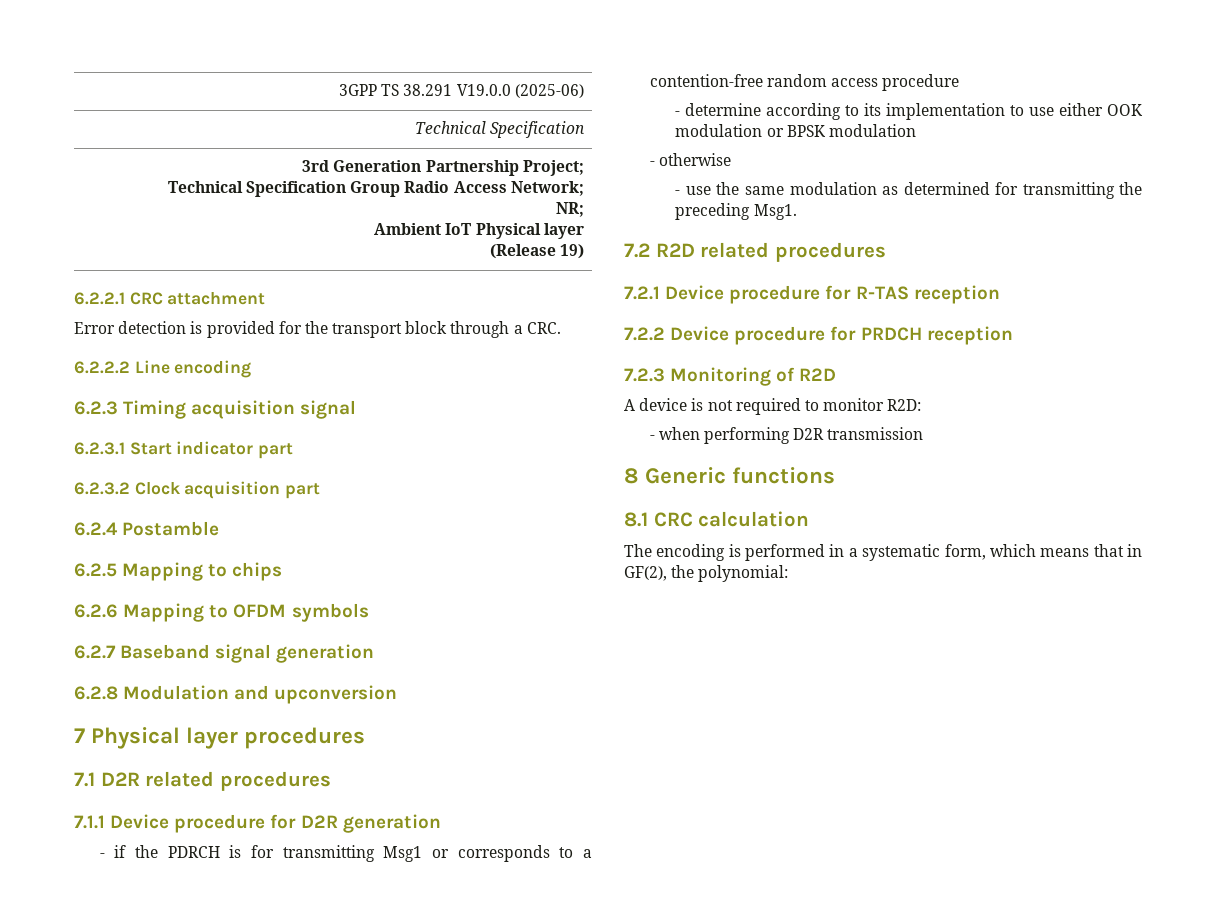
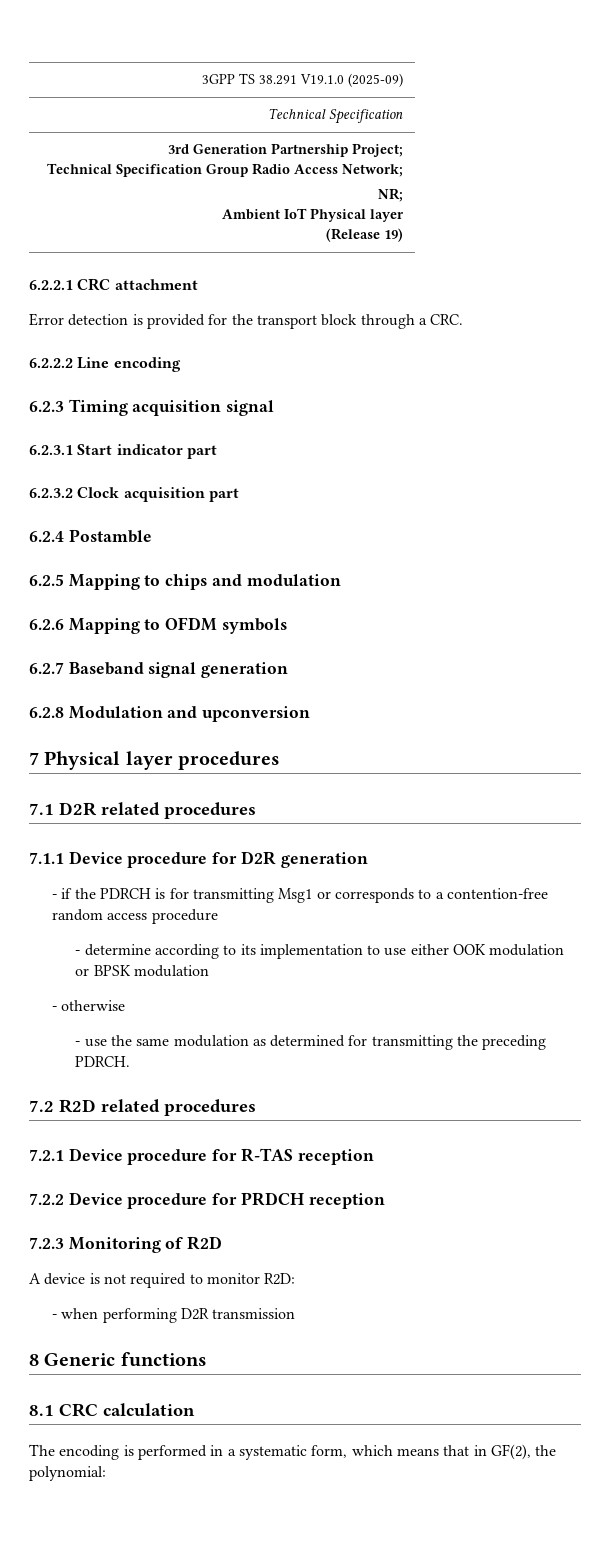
- 3GPP TS 38.291 V19.0.0 (2025-06)
+ 3GPP TS 38.291 V19.1.0 (2025-09)
- 6.2.5 Mapping to chips
+ 6.2.5 Mapping to chips and modulation
- - use the same modulation as determined for transmitting the preceding Msg1.
+ - use the same modulation as determined for transmitting the preceding PDRCH.

